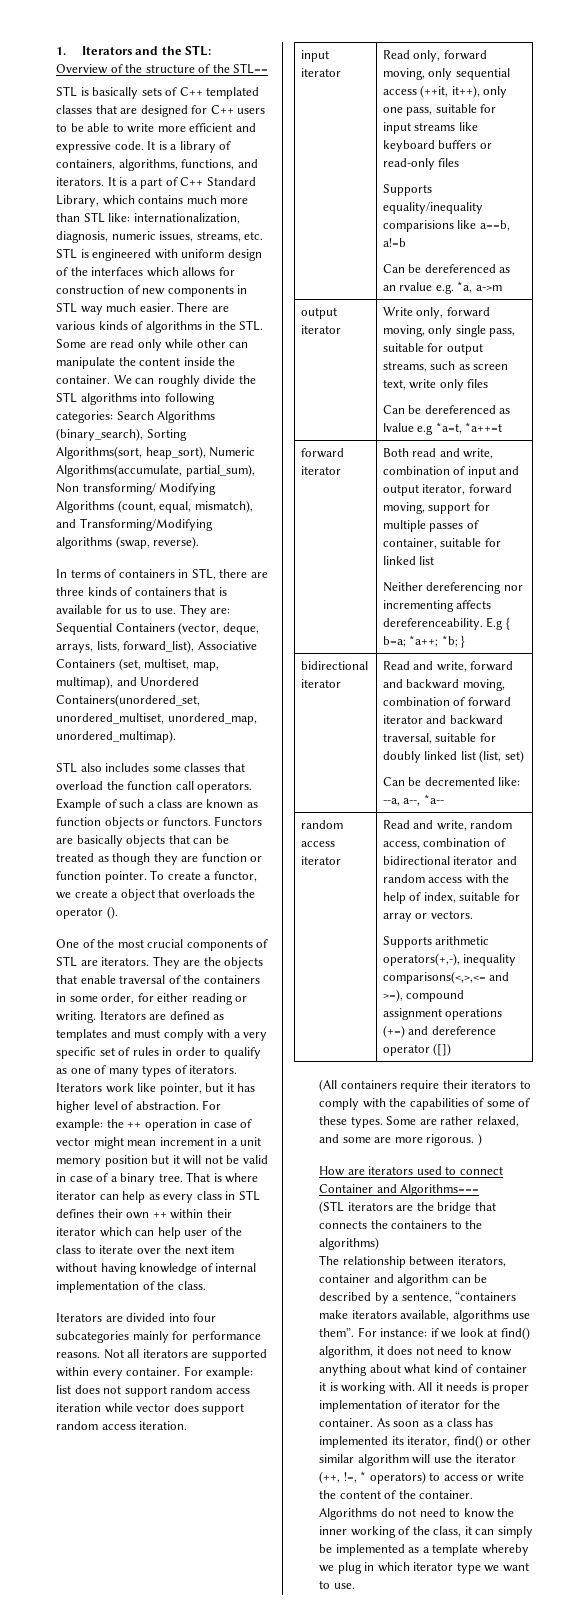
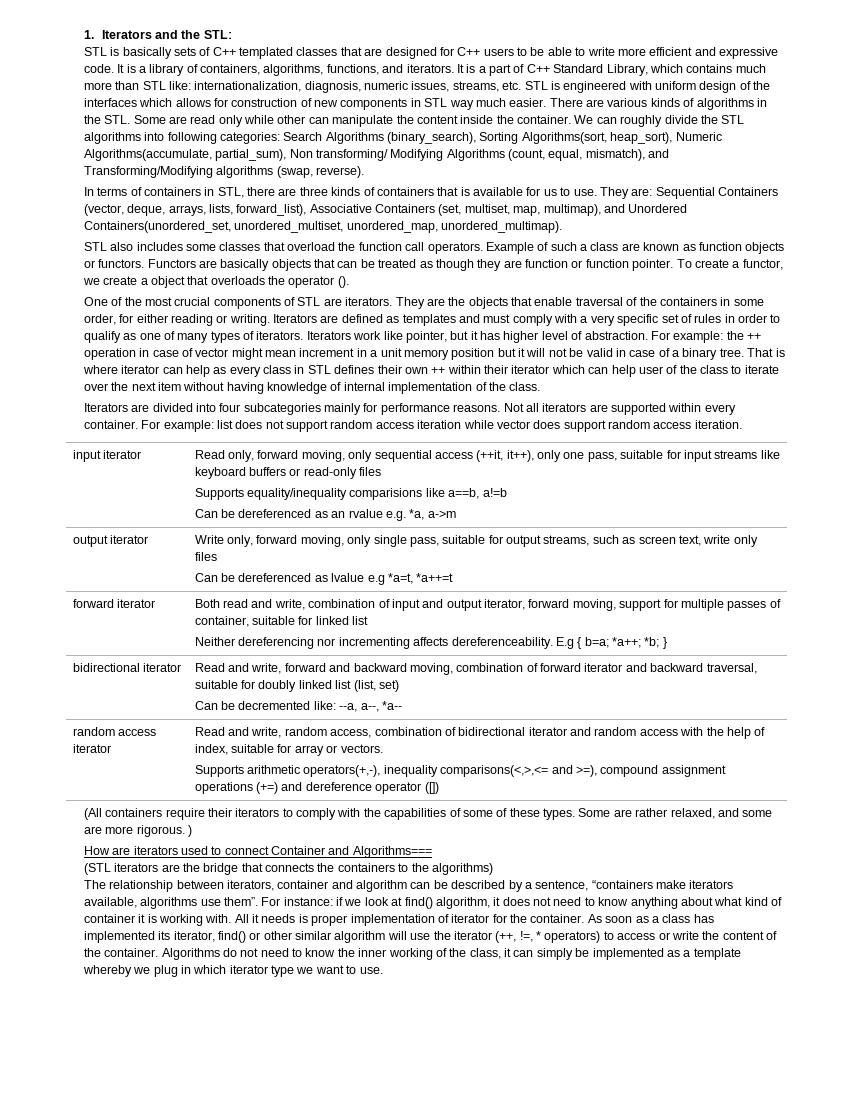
- Overview of the structure of the STL==

